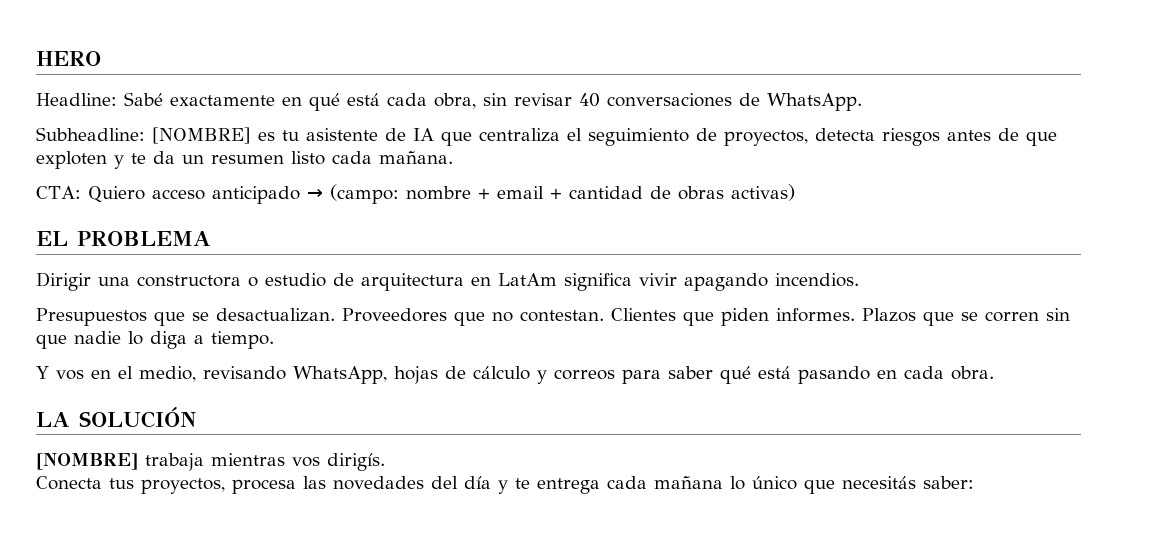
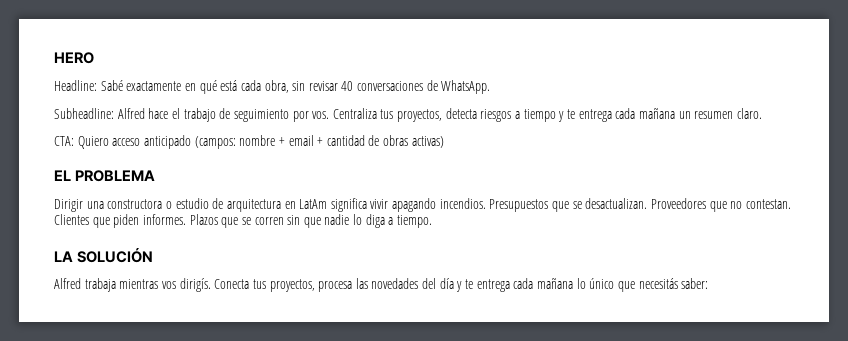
- Subheadline: [NOMBRE] es tu asistente de IA que centraliza el seguimiento de proyectos, detecta riesgos antes de que exploten y te da un resumen listo cada mañana.
+ Subheadline: Alfred hace el trabajo de seguimiento por vos. Centraliza tus proyectos, detecta riesgos a tiempo y te entrega cada mañana un resumen claro.
- CTA: Quiero acceso anticipado → (campo: nombre + email + cantidad de obras activas)
+ CTA: Quiero acceso anticipado (campos: nombre + email + cantidad de obras activas)
- Dirigir una constructora o estudio de arquitectura en LatAm significa vivir apagando incendios.
- Presupuestos que se desactualizan.
+ Dirigir una constructora o estudio de arquitectura en LatAm significa vivir apagando incendios. Presupuestos que se desactualizan.
- Y vos en el medio, revisando WhatsApp, hojas de cálculo y correos para saber qué está pasando en cada obra.
- [NOMBRE] trabaja mientras vos dirigís.
- Conecta tus proyectos, procesa las novedades del día y te entrega cada mañana lo único que necesitás saber:
+ Alfred trabaja mientras vos dirigís. Conecta tus proyectos, procesa las novedades del día y te entrega cada mañana lo único que necesitás saber:

